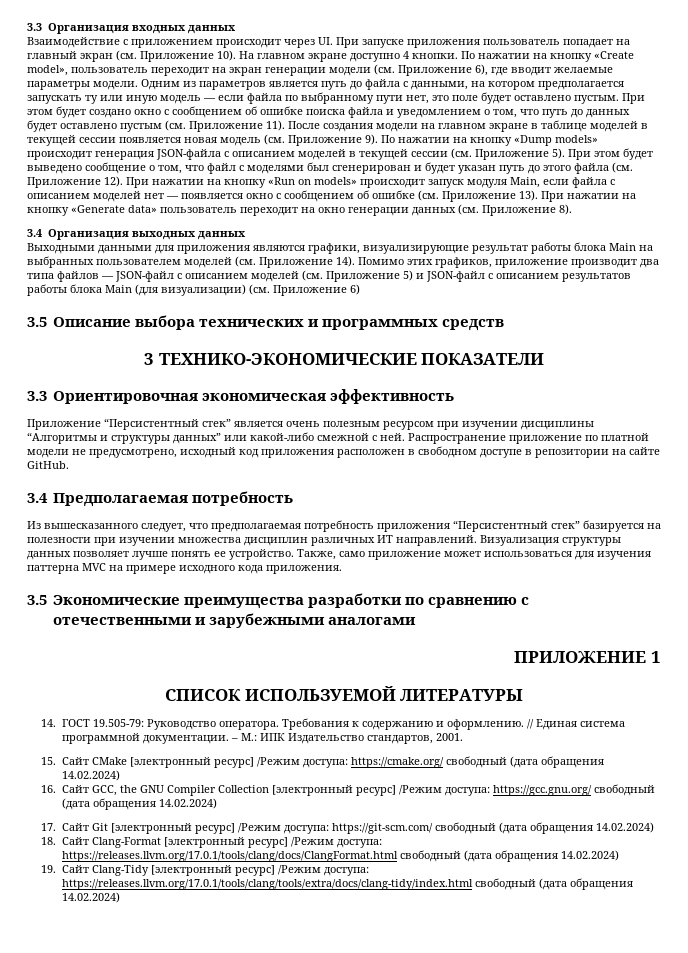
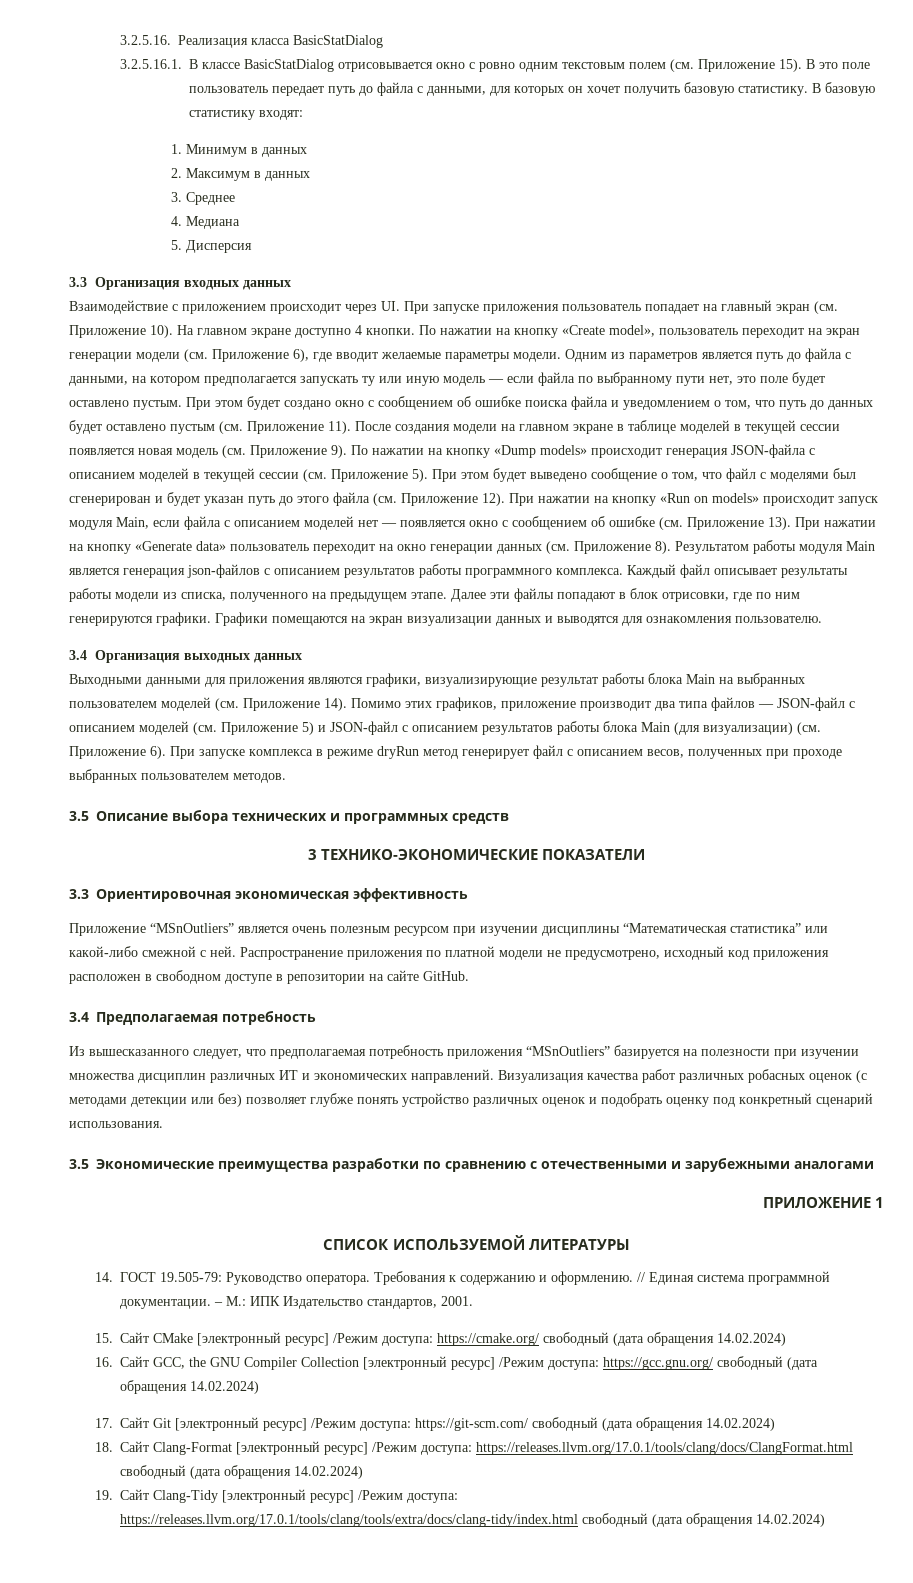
+ 3.2.5.16. Реализация класса BasicStatDialog
+ 3.2.5.16.1. В классе BasicStatDialog отрисовывается окно с ровно одним текстовым полем (см. Приложение 15). В это поле пользователь передает путь до файла с данными, для которых он хочет получить базовую статистику. В базовую статистику входят:
+ 1. Минимум в данных
+ 2. Максимум в данных
+ 3. Среднее
+ 4. Медиана
+ 5. Дисперсия
+ Результатом работы модуля Main является генерация json-файлов с описанием результатов работы программного комплекса. Каждый файл описывает результаты работы модели из списка, полученного на предыдущем этапе. Далее эти файлы попадают в блок отрисовки, где по ним генерируются графики. Графики помещаются на экран визуализации данных и выводятся для ознакомления пользователю.
- Помимо этих графиков, приложение производит два типа файлов — JSON-файл с описанием моделей (см. Приложение 5) и JSON-файл с описанием результатов работы блока Main (для визуализации) (см. Приложение 6)
+ Помимо этих графиков, приложение производит два типа файлов — JSON-файл с описанием моделей (см. Приложение 5) и JSON-файл с описанием результатов работы блока Main (для визуализации) (см. Приложение 6). При запуске комплекса в режиме dryRun метод генерирует файл с описанием весов, полученных при проходе выбранных пользователем методов.
- Приложение “Персистентный стек” является очень полезным ресурсом при изучении дисциплины “Алгоритмы и структуры данных” или какой-либо смежной с ней.
+ Приложение “MSnOutliers” является очень полезным ресурсом при изучении дисциплины “Математическая статистика” или какой-либо смежной с ней.
- Распространение приложение по платной модели не предусмотрено, исходный код приложения расположен в свободном доступе в репозитории на сайте GitHub.
+ Распространение приложения по платной модели не предусмотрено, исходный код приложения расположен в свободном доступе в репозитории на сайте GitHub.
- Из вышесказанного следует, что предполагаемая потребность приложения “Персистентный стек” базируется на полезности при изучении множества дисциплин различных ИТ направлений. Визуализация структуры данных позволяет лучше понять ее устройство. Также, само приложение может использоваться для изучения паттерна MVC на примере исходного кода приложения.
+ Из вышесказанного следует, что предполагаемая потребность приложения “MSnOutliers” базируется на полезности при изучении множества дисциплин различных ИТ и экономических направлений. Визуализация качества работ различных робасных оценок (с методами детекции или без) позволяет глубже понять устройство различных оценок и подобрать оценку под конкретный сценарий использования.

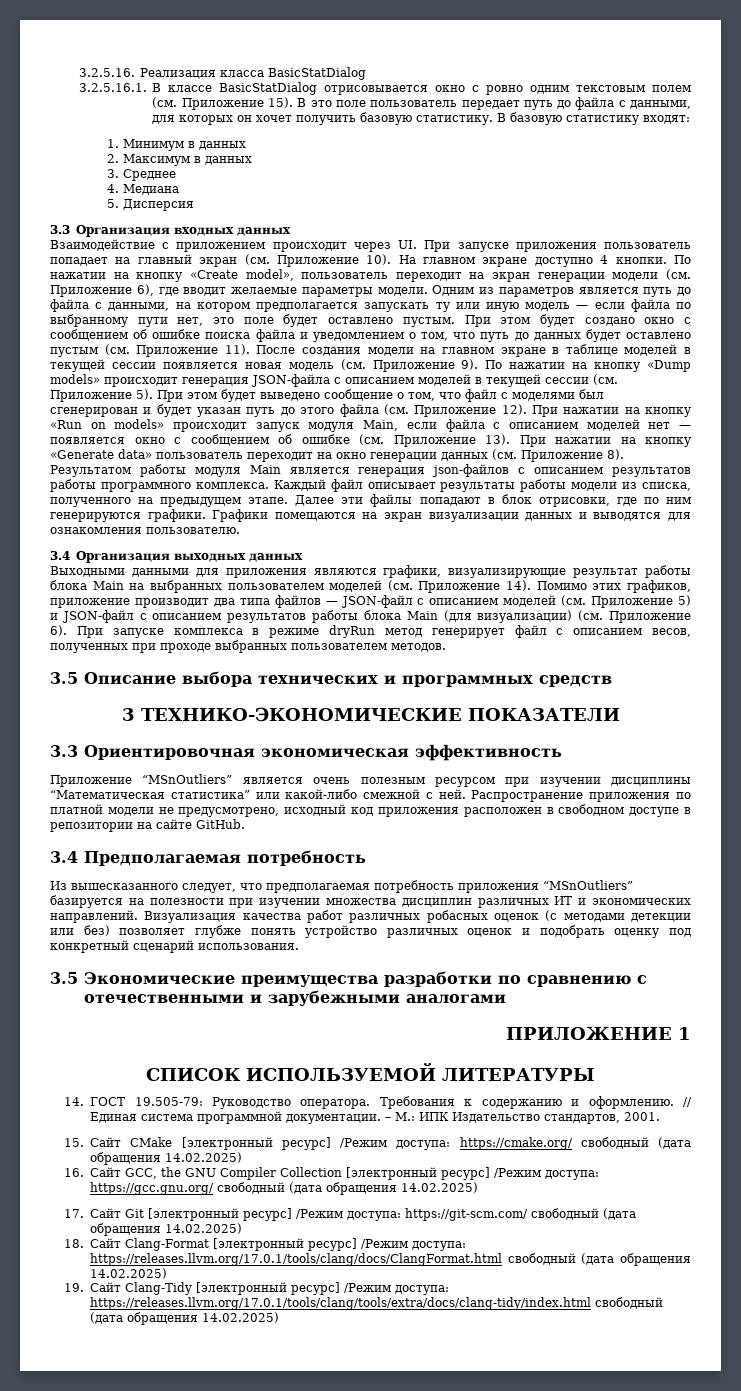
- 15. Сайт CMake [электронный ресурс] /Режим доступа: https://cmake.org/ свободный (дата обращения 14.02.2024)
+ 15. Сайт CMake [электронный ресурс] /Режим доступа: https://cmake.org/ свободный (дата обращения 14.02.2025)
- 16. Сайт GCC, the GNU Compiler Collection [электронный ресурс] /Режим доступа: https://gcc.gnu.org/ свободный (дата обращения 14.02.2024)
+ 16. Сайт GCC, the GNU Compiler Collection [электронный ресурс] /Режим доступа: https://gcc.gnu.org/ свободный (дата обращения 14.02.2025)
- 17. Сайт Git [электронный ресурс] /Режим доступа: https://git-scm.com/ свободный (дата обращения 14.02.2024)
+ 17. Сайт Git [электронный ресурс] /Режим доступа: https://git-scm.com/ свободный (дата обращения 14.02.2025)
- 18. Сайт Clang-Format [электронный ресурс] /Режим доступа: https://releases.llvm.org/17.0.1/tools/clang/docs/ClangFormat.html свободный (дата обращения 14.02.2024)
+ 18. Сайт Clang-Format [электронный ресурс] /Режим доступа: https://releases.llvm.org/17.0.1/tools/clang/docs/ClangFormat.html свободный (дата обращения 14.02.2025)
- 19. Сайт Clang-Tidy [электронный ресурс] /Режим доступа: https://releases.llvm.org/17.0.1/tools/clang/tools/extra/docs/clang-tidy/index.html свободный (дата обращения 14.02.2024)
+ 19. Сайт Clang-Tidy [электронный ресурс] /Режим доступа: https://releases.llvm.org/17.0.1/tools/clang/tools/extra/docs/clang-tidy/index.html свободный (дата обращения 14.02.2025)

